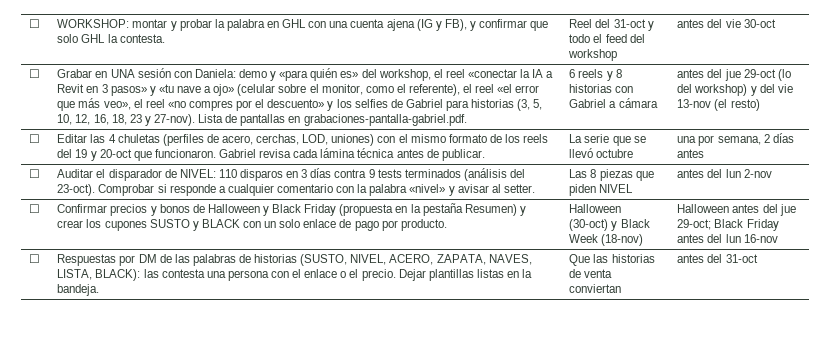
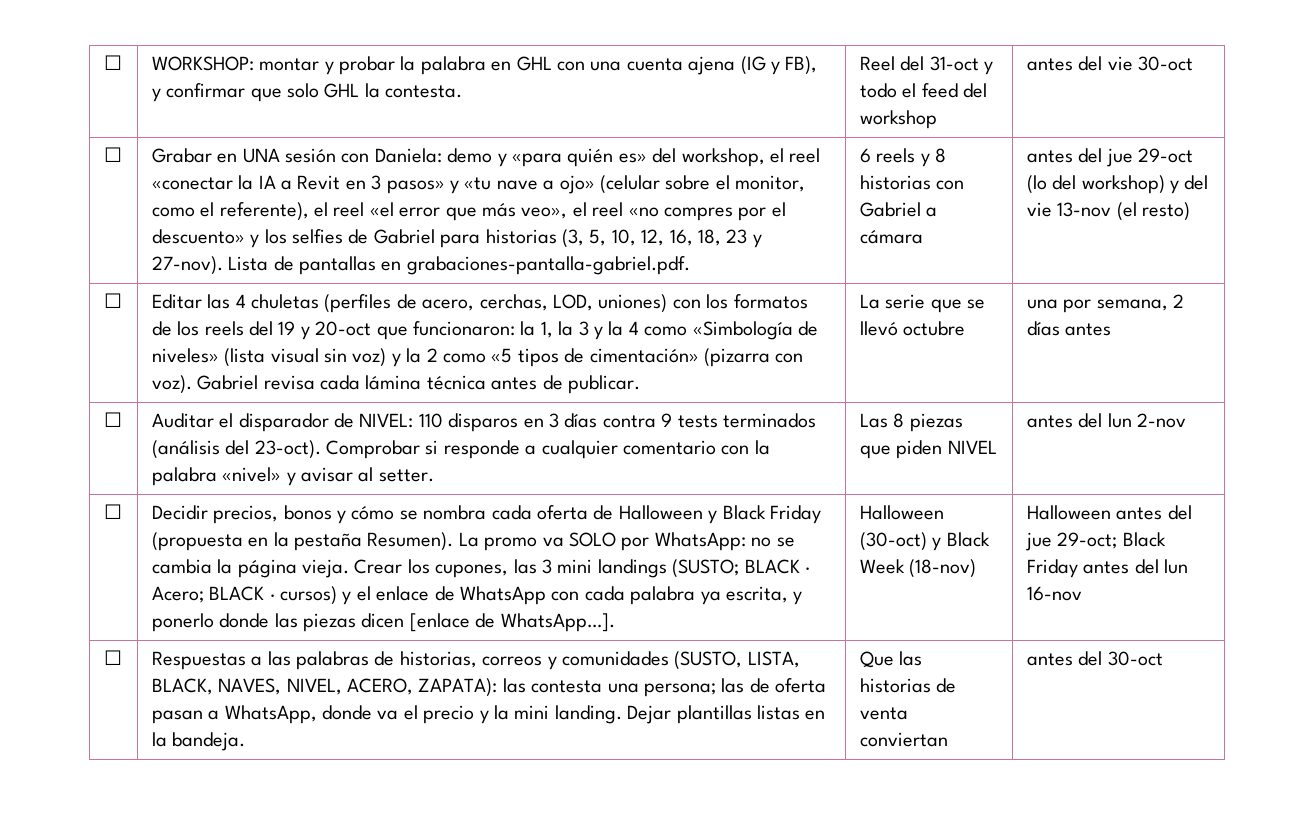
- Editar las 4 chuletas (perfiles de acero, cerchas, LOD, uniones) con el mismo formato de los reels del 19 y 20-oct que funcionaron.
+ Editar las 4 chuletas (perfiles de acero, cerchas, LOD, uniones) con los formatos de los reels del 19 y 20-oct que funcionaron: la 1, la 3 y la 4 como «Simbología de niveles» (lista visual sin voz) y la 2 como «5 tipos de cimentación» (pizarra con voz).
- Confirmar precios y bonos de Halloween y Black Friday (propuesta en la pestaña Resumen) y crear los cupones SUSTO y BLACK con un solo enlace de pago por producto.
+ Decidir precios, bonos y cómo se nombra cada oferta de Halloween y Black Friday (propuesta en la pestaña Resumen). La promo va SOLO por WhatsApp: no se cambia la página vieja. Crear los cupones, las 3 mini landings (SUSTO; BLACK · Acero; BLACK · cursos) y el enlace de WhatsApp con cada palabra ya escrita, y ponerlo donde las piezas dicen [enlace de WhatsApp…].
- Respuestas por DM de las palabras de historias (SUSTO, NIVEL, ACERO, ZAPATA, NAVES, LISTA, BLACK): las contesta una persona con el enlace o el precio.
+ Respuestas a las palabras de historias, correos y comunidades (SUSTO, LISTA, BLACK, NAVES, NIVEL, ACERO, ZAPATA): las contesta una persona; las de oferta pasan a WhatsApp, donde va el precio y la mini landing.
- antes del 31-oct
+ antes del 30-oct

